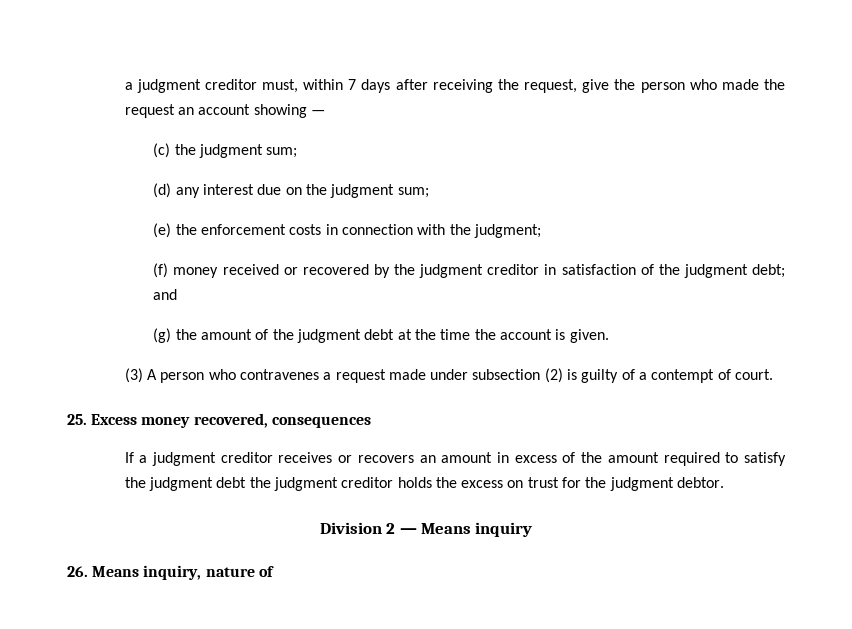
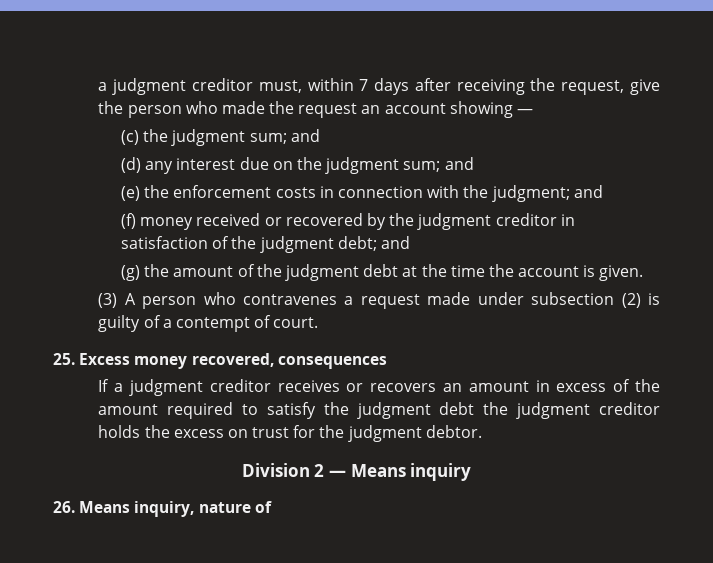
- (c) the judgment sum;
+ (c) the judgment sum; and
- (d) any interest due on the judgment sum;
+ (d) any interest due on the judgment sum; and
- (e) the enforcement costs in connection with the judgment;
+ (e) the enforcement costs in connection with the judgment; and

